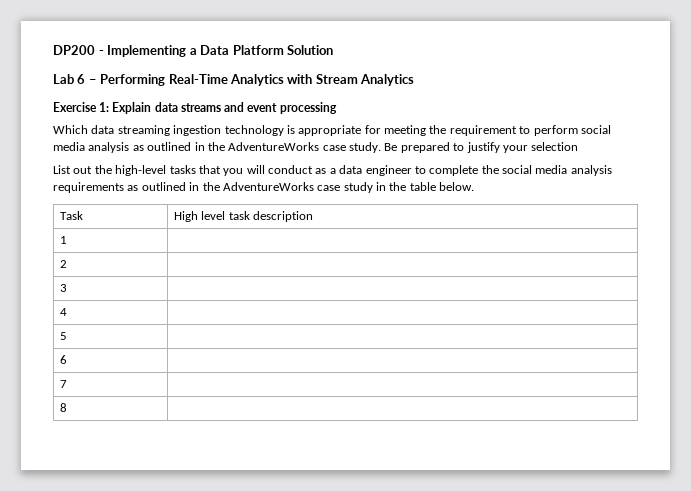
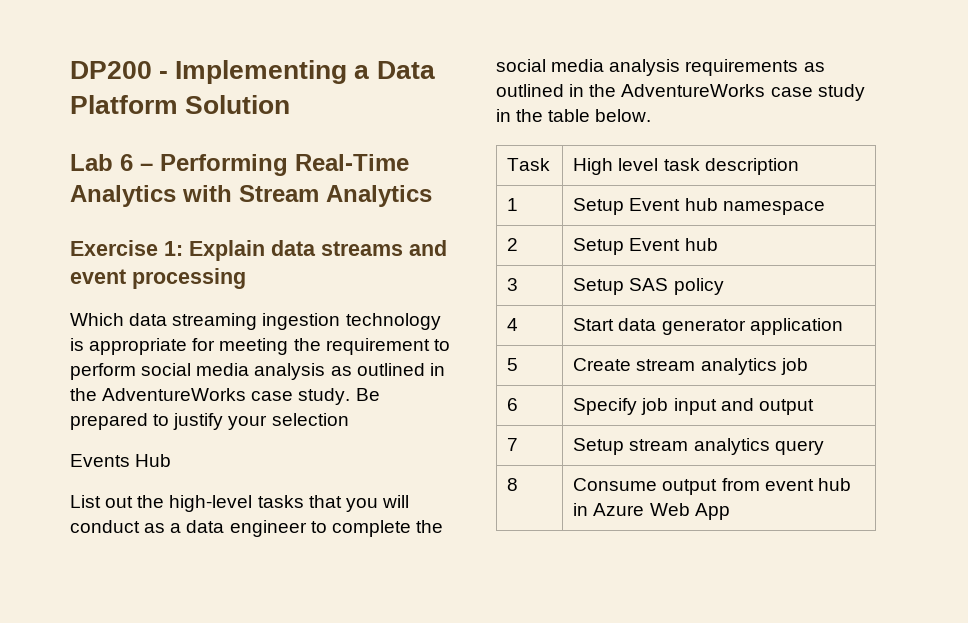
+ Events Hub
- 1 |
- 2 |
- 3 |
- 4 |
- 5 |
- 6 |
- 7 |
- 8 |
+ 1 | Setup Event hub namespace
+ 2 | Setup Event hub
+ 3 | Setup SAS policy
+ 4 | Start data generator application
+ 5 | Create stream analytics job
+ 6 | Specify job input and output
+ 7 | Setup stream analytics query
+ 8 | Consume output from event hub in Azure Web App

